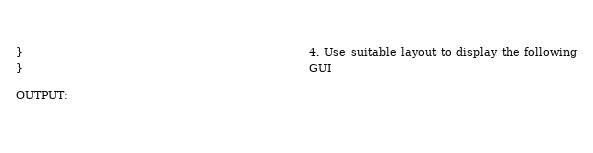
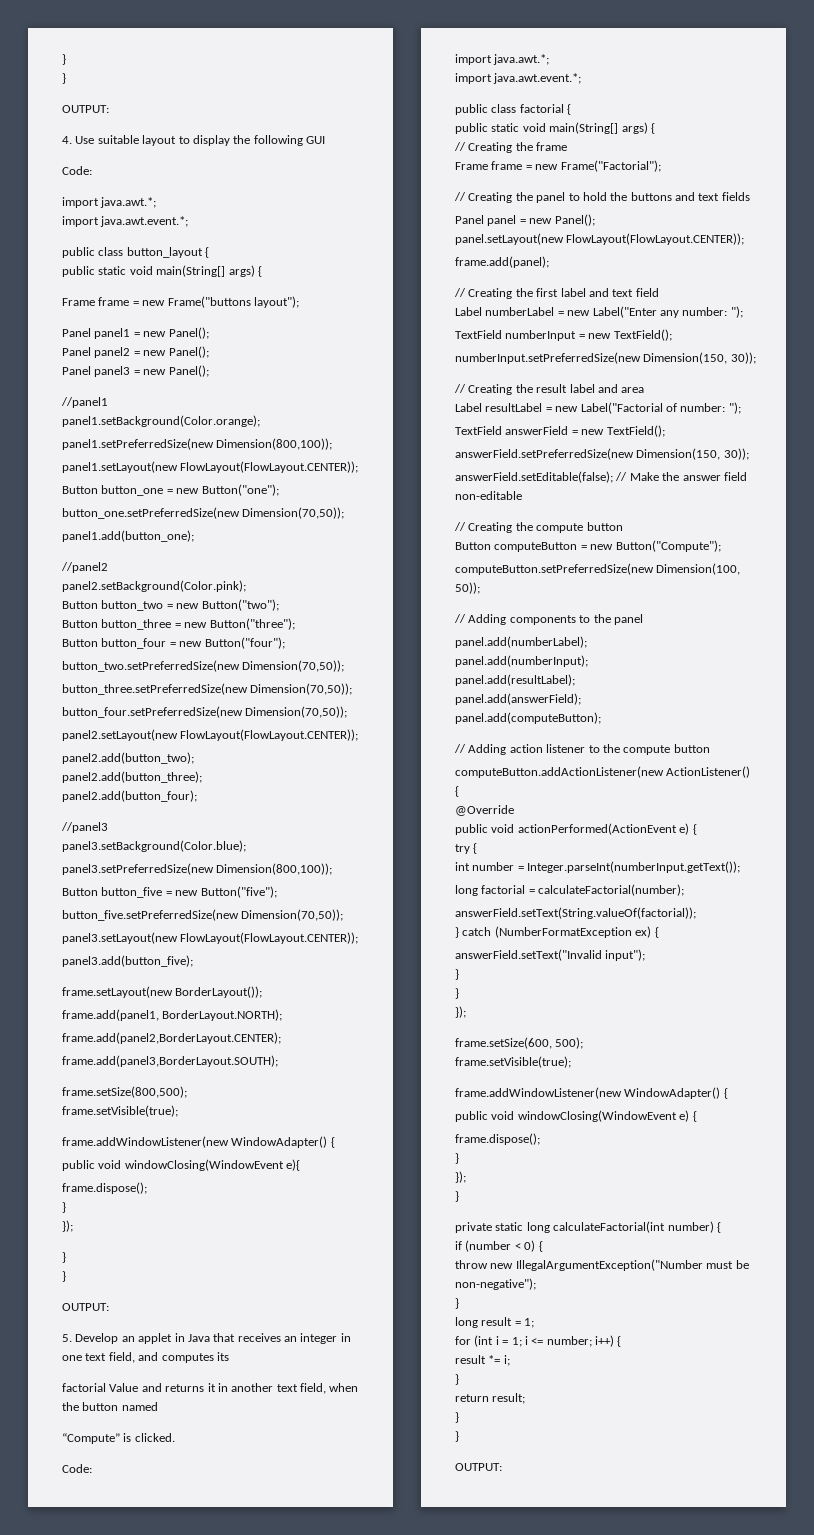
  4. Use suitable layout to display the following GUI
+ Code:
+ import java.awt.*;
+ import java.awt.event.*;
+ public class button_layout {
+ public static void main(String[] args) {
+ Frame frame = new Frame("buttons layout");
+ Panel panel1 = new Panel();
+ Panel panel2 = new Panel();
+ Panel panel3 = new Panel();
+ //panel1
+ panel1.setBackground(Color.orange);
+ panel1.setPreferredSize(new Dimension(800,100));
+ panel1.setLayout(new FlowLayout(FlowLayout.CENTER));
+ Button button_one = new Button("one");
+ button_one.setPreferredSize(new Dimension(70,50));
+ panel1.add(button_one);
+ //panel2
+ panel2.setBackground(Color.pink);
+ Button button_two = new Button("two");
+ Button button_three = new Button("three");
+ Button button_four = new Button("four");
+ button_two.setPreferredSize(new Dimension(70,50));
+ button_three.setPreferredSize(new Dimension(70,50));
+ button_four.setPreferredSize(new Dimension(70,50));
+ panel2.setLayout(new FlowLayout(FlowLayout.CENTER));
+ panel2.add(button_two);
+ panel2.add(button_three);
+ panel2.add(button_four);
+ //panel3
+ panel3.setBackground(Color.blue);
+ panel3.setPreferredSize(new Dimension(800,100));
+ Button button_five = new Button("five");
+ button_five.setPreferredSize(new Dimension(70,50));
+ panel3.setLayout(new FlowLayout(FlowLayout.CENTER));
+ panel3.add(button_five);
+ frame.setLayout(new BorderLayout());
+ frame.add(panel1, BorderLayout.NORTH);
+ frame.add(panel2,BorderLayout.CENTER);
+ frame.add(panel3,BorderLayout.SOUTH);
+ frame.setSize(800,500);
+ frame.setVisible(true);
+ frame.addWindowListener(new WindowAdapter() {
+ public void windowClosing(WindowEvent e){
+ frame.dispose();
+ }
+ });
+ }
+ }
+ OUTPUT:
+ 5. Develop an applet in Java that receives an integer in one text field, and computes its
+ factorial Value and returns it in another text field, when the button named
+ “Compute” is clicked.
+ Code:
+ import java.awt.*;
+ import java.awt.event.*;
+ public class factorial {
+ public static void main(String[] args) {
+ // Creating the frame
+ Frame frame = new Frame("Factorial");
+ // Creating the panel to hold the buttons and text fields
+ Panel panel = new Panel();
+ panel.setLayout(new FlowLayout(FlowLayout.CENTER));
+ frame.add(panel);
+ // Creating the first label and text field
+ Label numberLabel = new Label("Enter any number: ");
+ TextField numberInput = new TextField();
+ numberInput.setPreferredSize(new Dimension(150, 30));
+ // Creating the result label and area
+ Label resultLabel = new Label("Factorial of number: ");
+ TextField answerField = new TextField();
+ answerField.setPreferredSize(new Dimension(150, 30));
+ answerField.setEditable(false); // Make the answer field non-editable
+ // Creating the compute button
+ Button computeButton = new Button("Compute");
+ computeButton.setPreferredSize(new Dimension(100, 50));
+ // Adding components to the panel
+ panel.add(numberLabel);
+ panel.add(numberInput);
+ panel.add(resultLabel);
+ panel.add(answerField);
+ panel.add(computeButton);
+ // Adding action listener to the compute button
+ computeButton.addActionListener(new ActionListener() {
+ @Override
+ public void actionPerformed(ActionEvent e) {
+ try {
+ int number = Integer.parseInt(numberInput.getText());
+ long factorial = calculateFactorial(number);
+ answerField.setText(String.valueOf(factorial));
+ } catch (NumberFormatException ex) {
+ answerField.setText("Invalid input");
+ }
+ }
+ });
+ frame.setSize(600, 500);
+ frame.setVisible(true);
+ frame.addWindowListener(new WindowAdapter() {
+ public void windowClosing(WindowEvent e) {
+ frame.dispose();
+ }
+ });
+ }
+ private static long calculateFactorial(int number) {
+ if (number < 0) {
+ throw new IllegalArgumentException("Number must be non-negative");
+ }
+ long result = 1;
+ for (int i = 1; i <= number; i++) {
+ result *= i;
+ }
+ return result;
+ }
+ }
+ OUTPUT:

